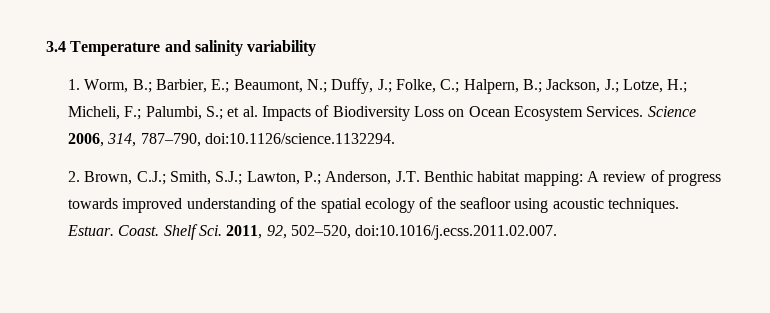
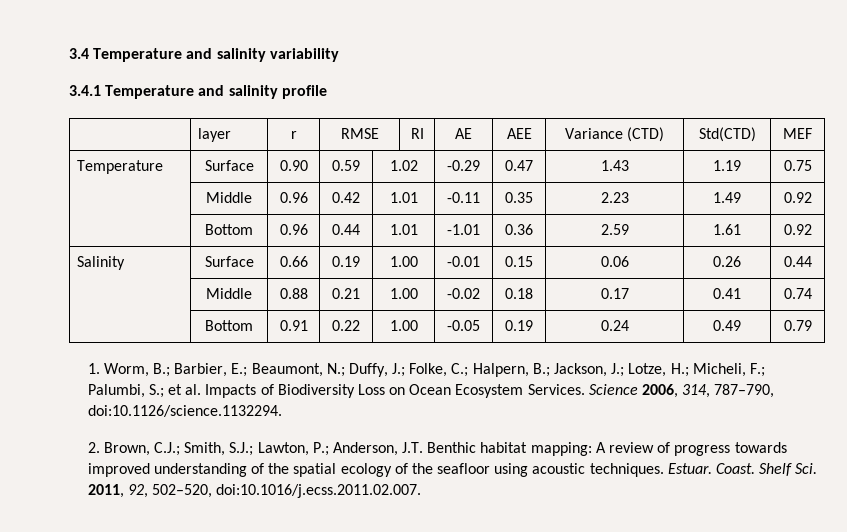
+ 3.4.1 Temperature and salinity profile
+ | layer | r | RMSE | RI | AE | AEE | Variance (CTD) | Std(CTD) | MEF
+ Temperature | Surface | 0.90 | 0.59 | 1.02 | -0.29 | 0.47 | 1.43 | 1.19 | 0.75
+ | Middle | 0.96 | 0.42 | 1.01 | -0.11 | 0.35 | 2.23 | 1.49 | 0.92
+ | Bottom | 0.96 | 0.44 | 1.01 | -1.01 | 0.36 | 2.59 | 1.61 | 0.92
+ Salinity | Surface | 0.66 | 0.19 | 1.00 | -0.01 | 0.15 | 0.06 | 0.26 | 0.44
+ | Middle | 0.88 | 0.21 | 1.00 | -0.02 | 0.18 | 0.17 | 0.41 | 0.74
+ | Bottom | 0.91 | 0.22 | 1.00 | -0.05 | 0.19 | 0.24 | 0.49 | 0.79

